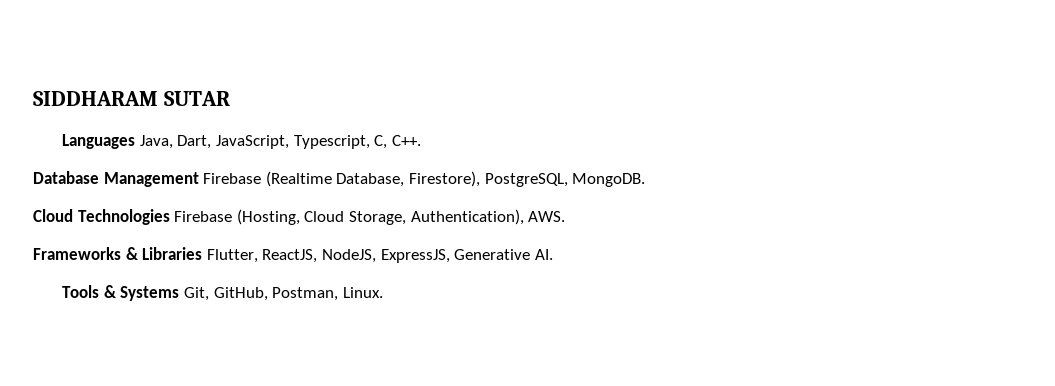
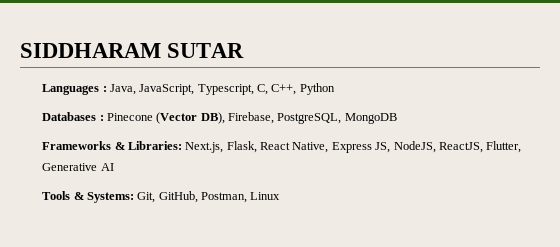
- Languages Java, Dart, JavaScript, Typescript, C, C++.
- Database Management Firebase (Realtime Database, Firestore), PostgreSQL, MongoDB.
- Cloud Technologies Firebase (Hosting, Cloud Storage, Authentication), AWS.
- Frameworks & Libraries Flutter, ReactJS, NodeJS, ExpressJS, Generative AI.
+ Languages : Java, JavaScript, Typescript, C, C++, Python
+ Databases : Pinecone (Vector DB), Firebase, PostgreSQL, MongoDB
+ Frameworks & Libraries: Next.js, Flask, React Native, Express JS, NodeJS, ReactJS, Flutter, Generative AI
- Tools & Systems Git, GitHub, Postman, Linux.
+ Tools & Systems: Git, GitHub, Postman, Linux

